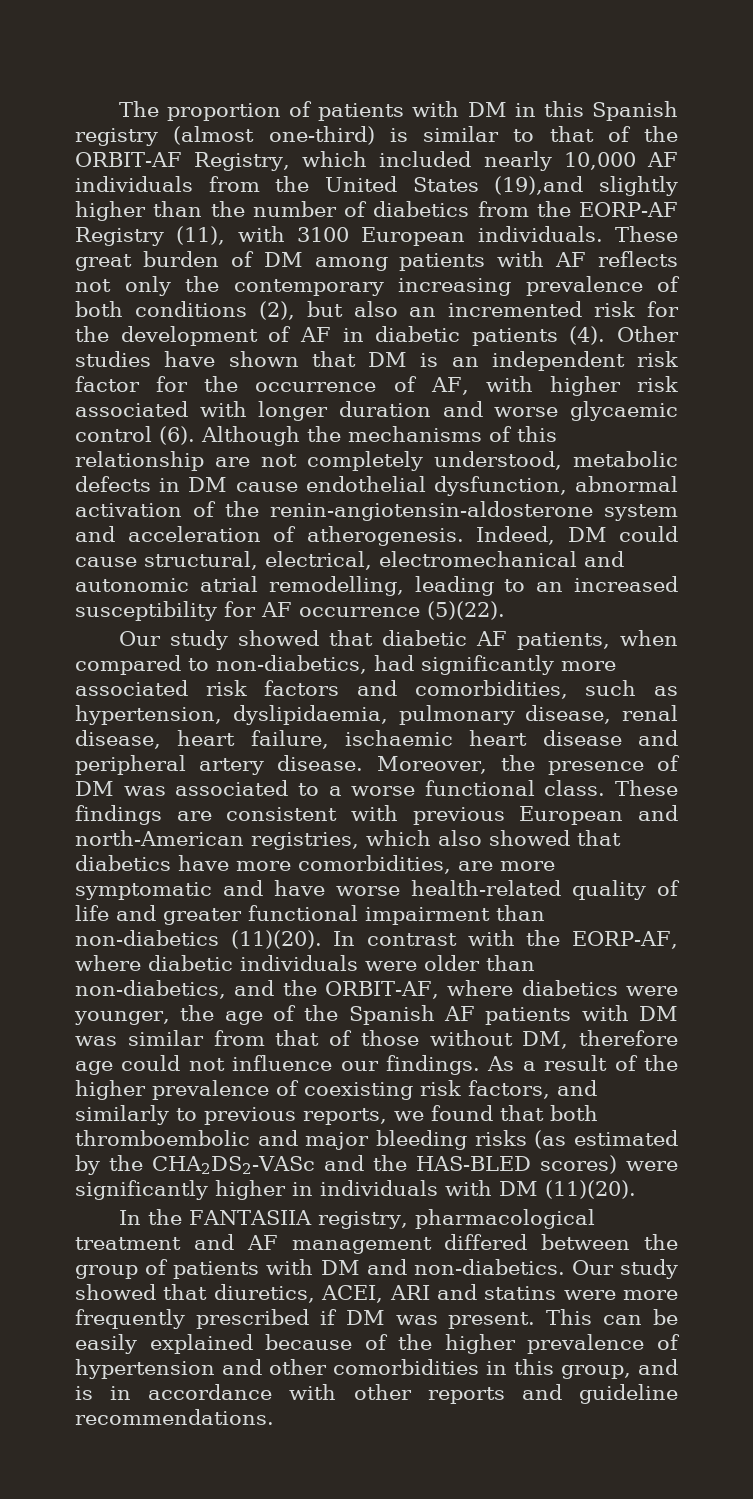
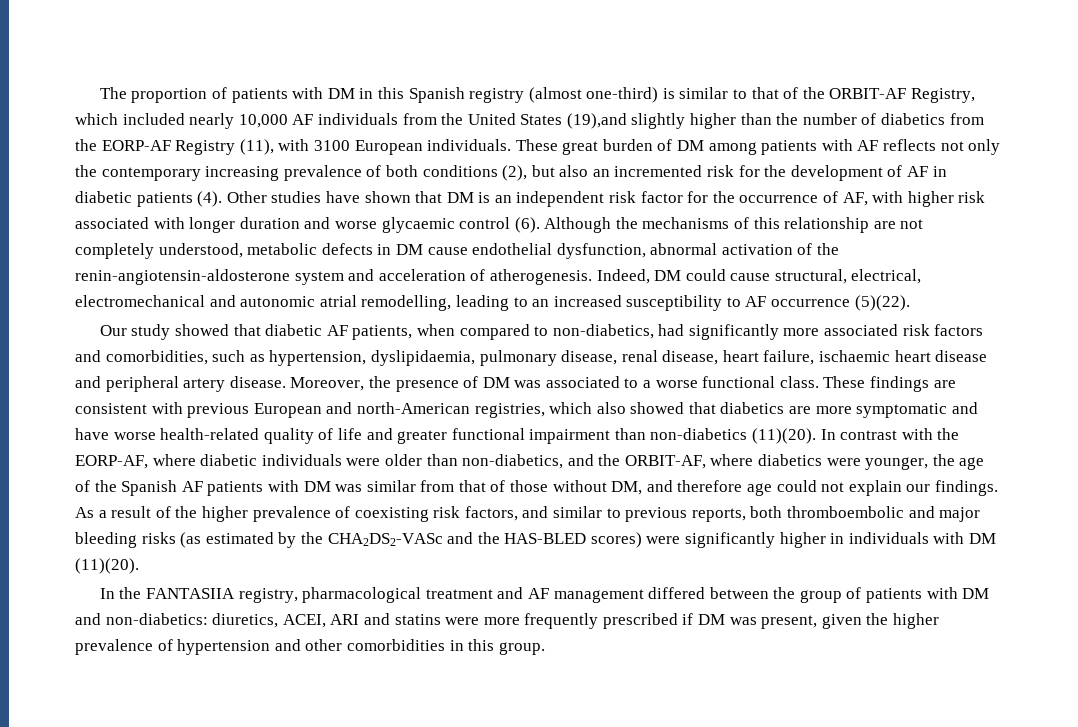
- Indeed, DM could cause structural, electrical, electromechanical and autonomic atrial remodelling, leading to an increased susceptibility for AF occurrence (5)(22).
+ Indeed, DM could cause structural, electrical, electromechanical and autonomic atrial remodelling, leading to an increased susceptibility to AF occurrence (5)(22).
- These findings are consistent with previous European and north-American registries, which also showed that diabetics have more comorbidities, are more symptomatic and have worse health-related quality of life and greater functional impairment than non-diabetics (11)(20).
+ These findings are consistent with previous European and north-American registries, which also showed that diabetics are more symptomatic and have worse health-related quality of life and greater functional impairment than non-diabetics (11)(20).
- In contrast with the EORP-AF, where diabetic individuals were older than non-diabetics, and the ORBIT-AF, where diabetics were younger, the age of the Spanish AF patients with DM was similar from that of those without DM, therefore age could not influence our findings.
+ In contrast with the EORP-AF, where diabetic individuals were older than non-diabetics, and the ORBIT-AF, where diabetics were younger, the age of the Spanish AF patients with DM was similar from that of those without DM, and therefore age could not explain our findings.
- As a result of the higher prevalence of coexisting risk factors, and similarly to previous reports, we found that both thromboembolic and major bleeding risks (as estimated by the CHA2DS2-VASc and the HAS-BLED scores) were significantly higher in individuals with DM (11)(20).
+ As a result of the higher prevalence of coexisting risk factors, and similar to previous reports, both thromboembolic and major bleeding risks (as estimated by the CHA2DS2-VASc and the HAS-BLED scores) were significantly higher in individuals with DM (11)(20).
- In the FANTASIIA registry, pharmacological treatment and AF management differed between the group of patients with DM and non-diabetics. Our study showed that diuretics, ACEI, ARI and statins were more frequently prescribed if DM was present. This can be easily explained because of the higher prevalence of hypertension and other comorbidities in this group, and is in accordance with other reports and guideline recommendations.
+ In the FANTASIIA registry, pharmacological treatment and AF management differed between the group of patients with DM and non-diabetics: diuretics, ACEI, ARI and statins were more frequently prescribed if DM was present, given the higher prevalence of hypertension and other comorbidities in this group.

